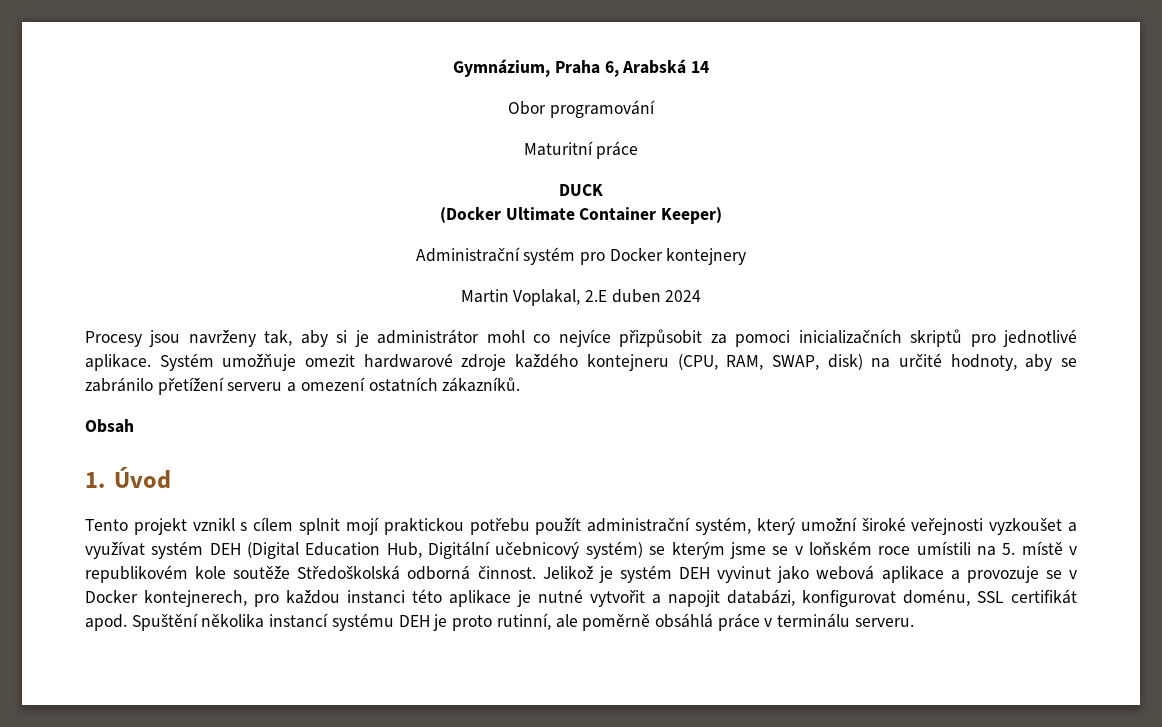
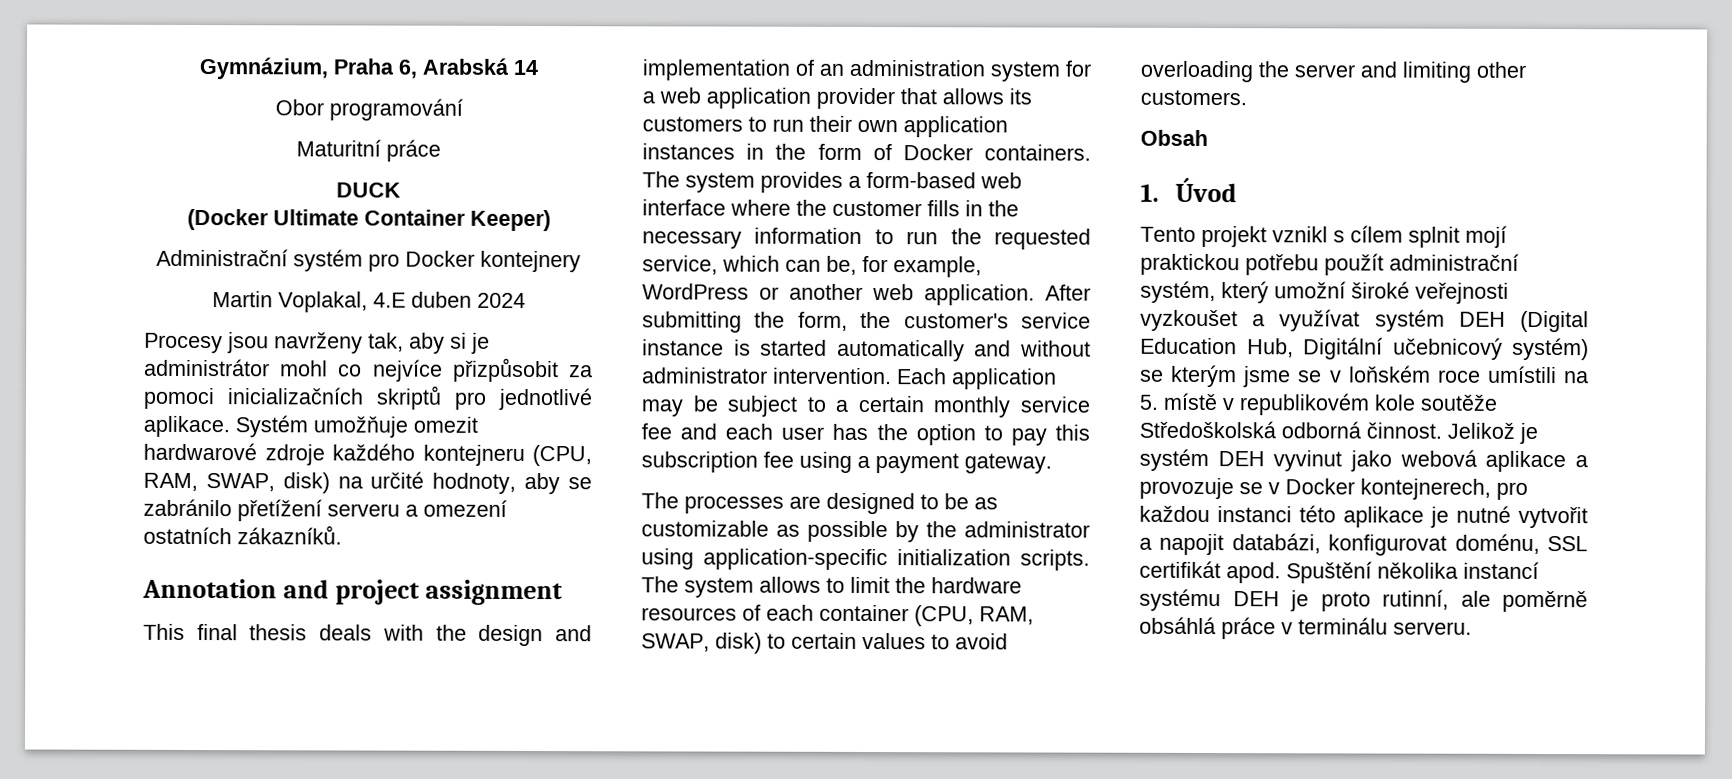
- Martin Voplakal, 2.E duben 2024
+ Martin Voplakal, 4.E duben 2024
+ Annotation and project assignment
+ This final thesis deals with the design and implementation of an administration system for a web application provider that allows its customers to run their own application instances in the form of Docker containers. The system provides a form-based web interface where the customer fills in the necessary information to run the requested service, which can be, for example, WordPress or another web application. After submitting the form, the customer's service instance is started automatically and without administrator intervention. Each application may be subject to a certain monthly service fee and each user has the option to pay this subscription fee using a payment gateway.
+ The processes are designed to be as customizable as possible by the administrator using application-specific initialization scripts. The system allows to limit the hardware resources of each container (CPU, RAM, SWAP, disk) to certain values to avoid overloading the server and limiting other customers.

